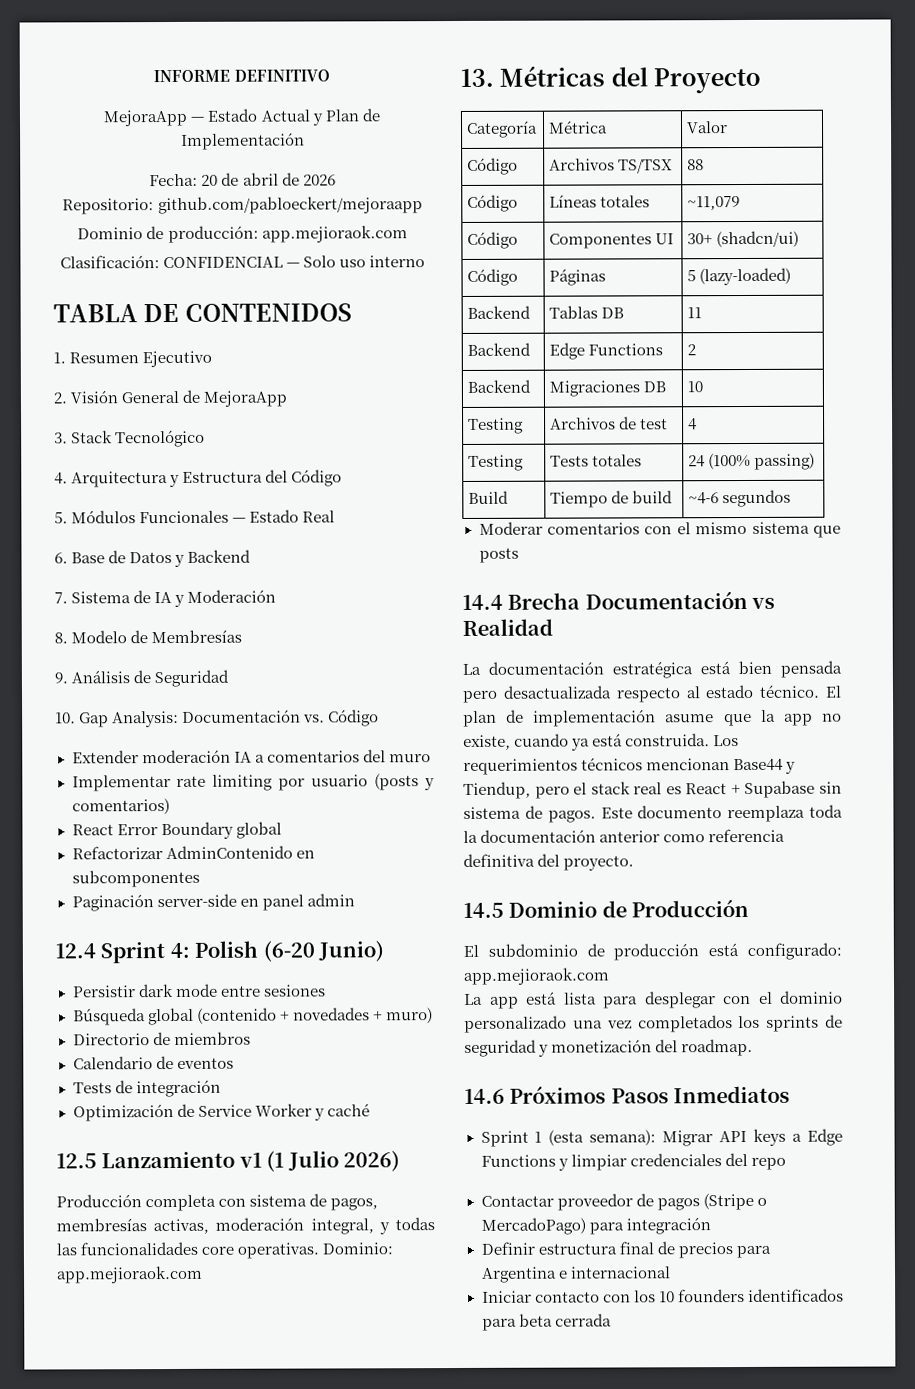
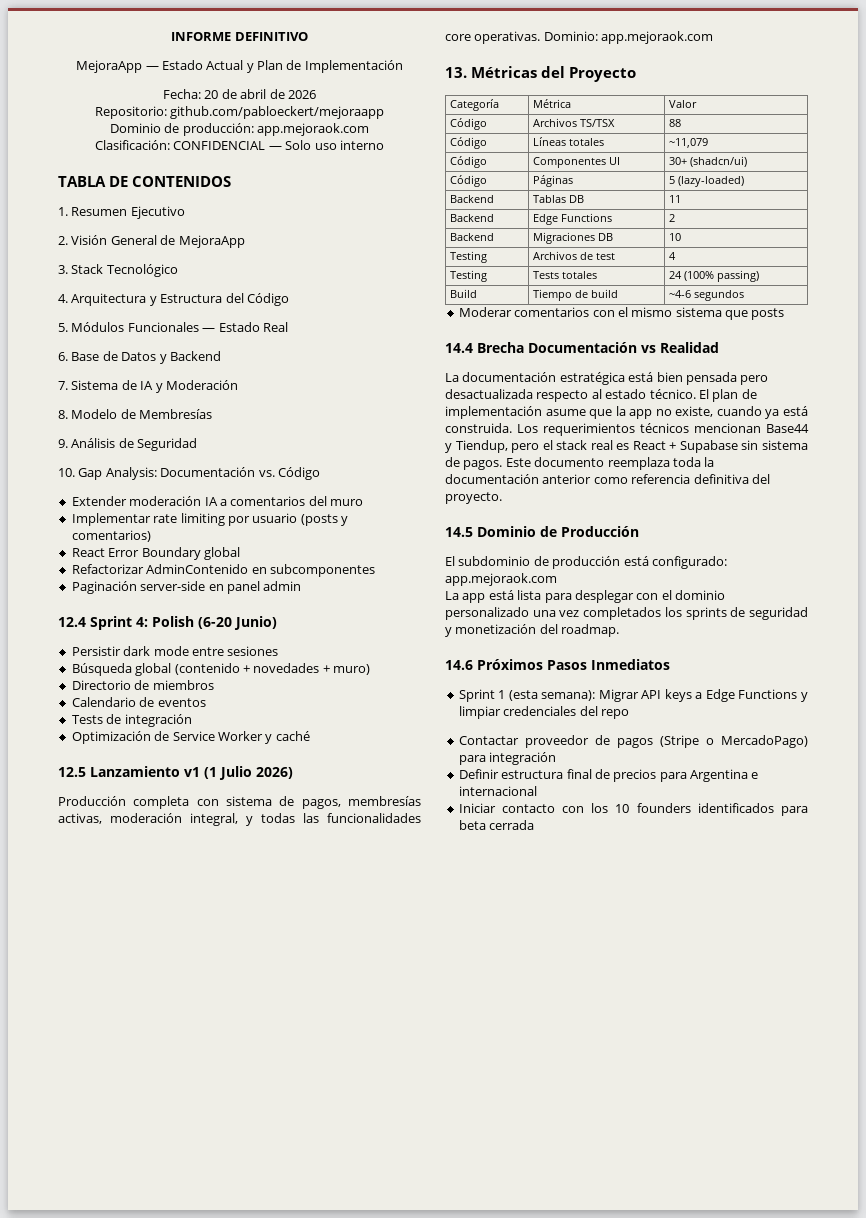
- Dominio de producción: app.mejioraok.com
+ Dominio de producción: app.mejoraok.com
- Dominio: app.mejioraok.com
+ Dominio: app.mejoraok.com
- El subdominio de producción está configurado: app.mejioraok.com
+ El subdominio de producción está configurado: app.mejoraok.com

